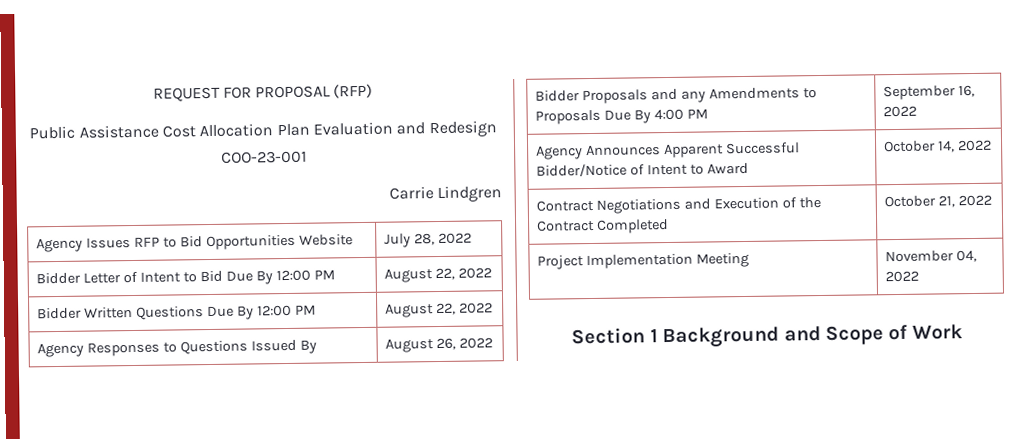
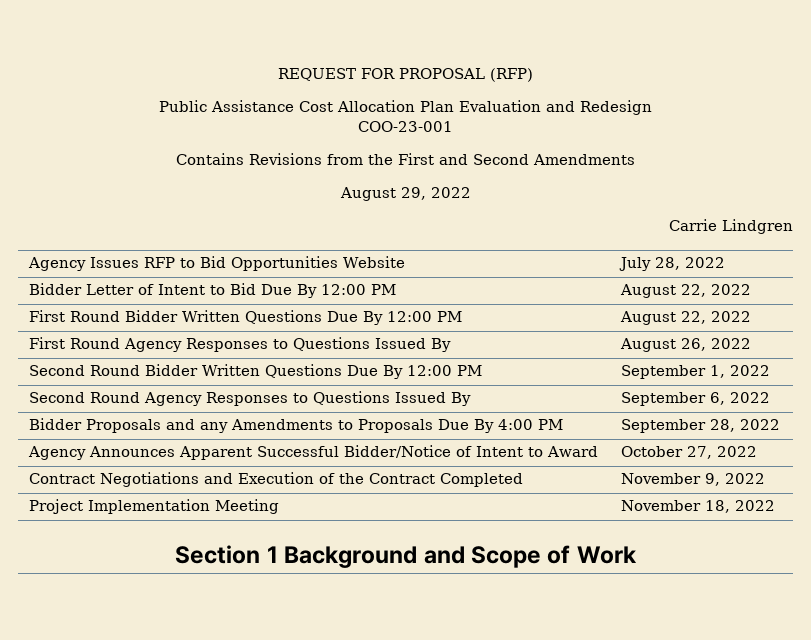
+ Contains Revisions from the First and Second Amendments
+ August 29, 2022
- Bidder Written Questions Due By 12:00 PM | August 22, 2022
+ First Round Bidder Written Questions Due By 12:00 PM | August 22, 2022
- Agency Responses to Questions Issued By | August 26, 2022
+ First Round Agency Responses to Questions Issued By | August 26, 2022
+ Second Round Bidder Written Questions Due By 12:00 PM | September 1, 2022
+ Second Round Agency Responses to Questions Issued By | September 6, 2022
- Bidder Proposals and any Amendments to Proposals Due By 4:00 PM | September 16, 2022
+ Bidder Proposals and any Amendments to Proposals Due By 4:00 PM | September 28, 2022
- Agency Announces Apparent Successful Bidder/Notice of Intent to Award | October 14, 2022
+ Agency Announces Apparent Successful Bidder/Notice of Intent to Award | October 27, 2022
- Contract Negotiations and Execution of the Contract Completed | October 21, 2022
+ Contract Negotiations and Execution of the Contract Completed | November 9, 2022
- Project Implementation Meeting | November 04, 2022
+ Project Implementation Meeting | November 18, 2022

